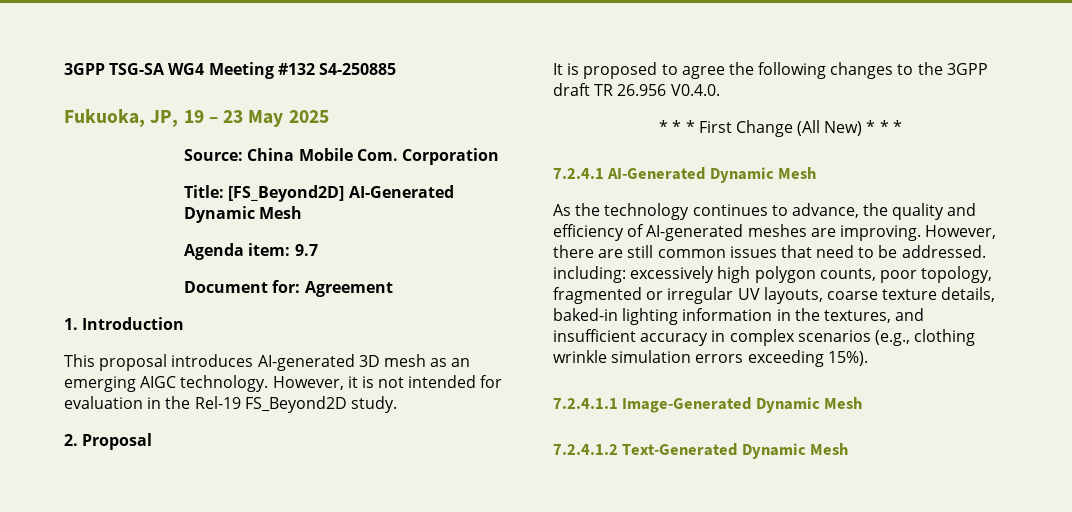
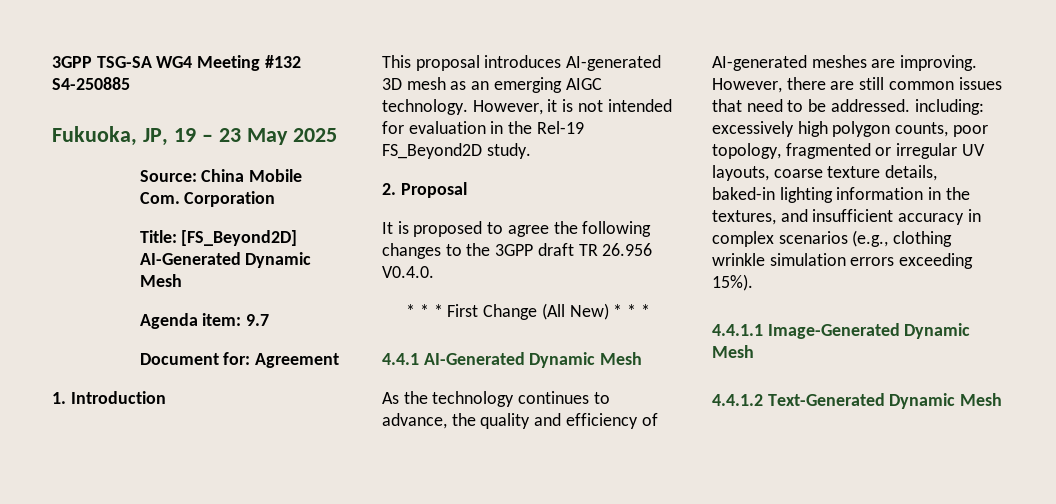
- 7.2.4.1 AI-Generated Dynamic Mesh
+ 4.4.1 AI-Generated Dynamic Mesh
- 7.2.4.1.1 Image-Generated Dynamic Mesh
+ 4.4.1.1 Image-Generated Dynamic Mesh
- 7.2.4.1.2 Text-Generated Dynamic Mesh
+ 4.4.1.2 Text-Generated Dynamic Mesh

